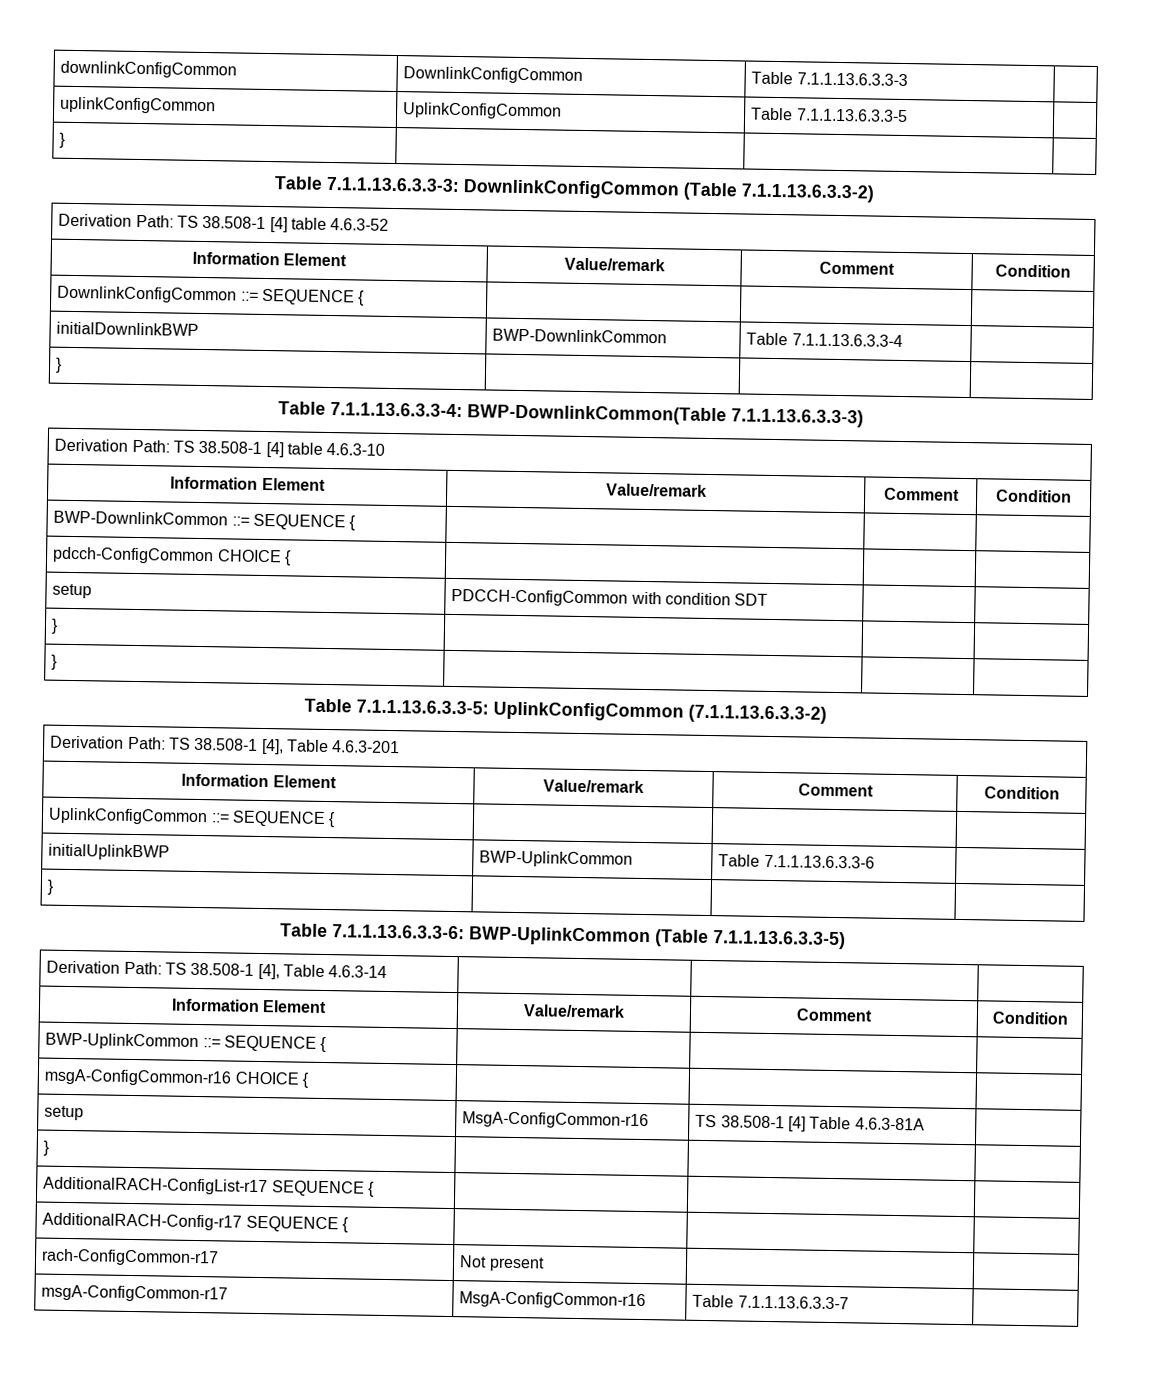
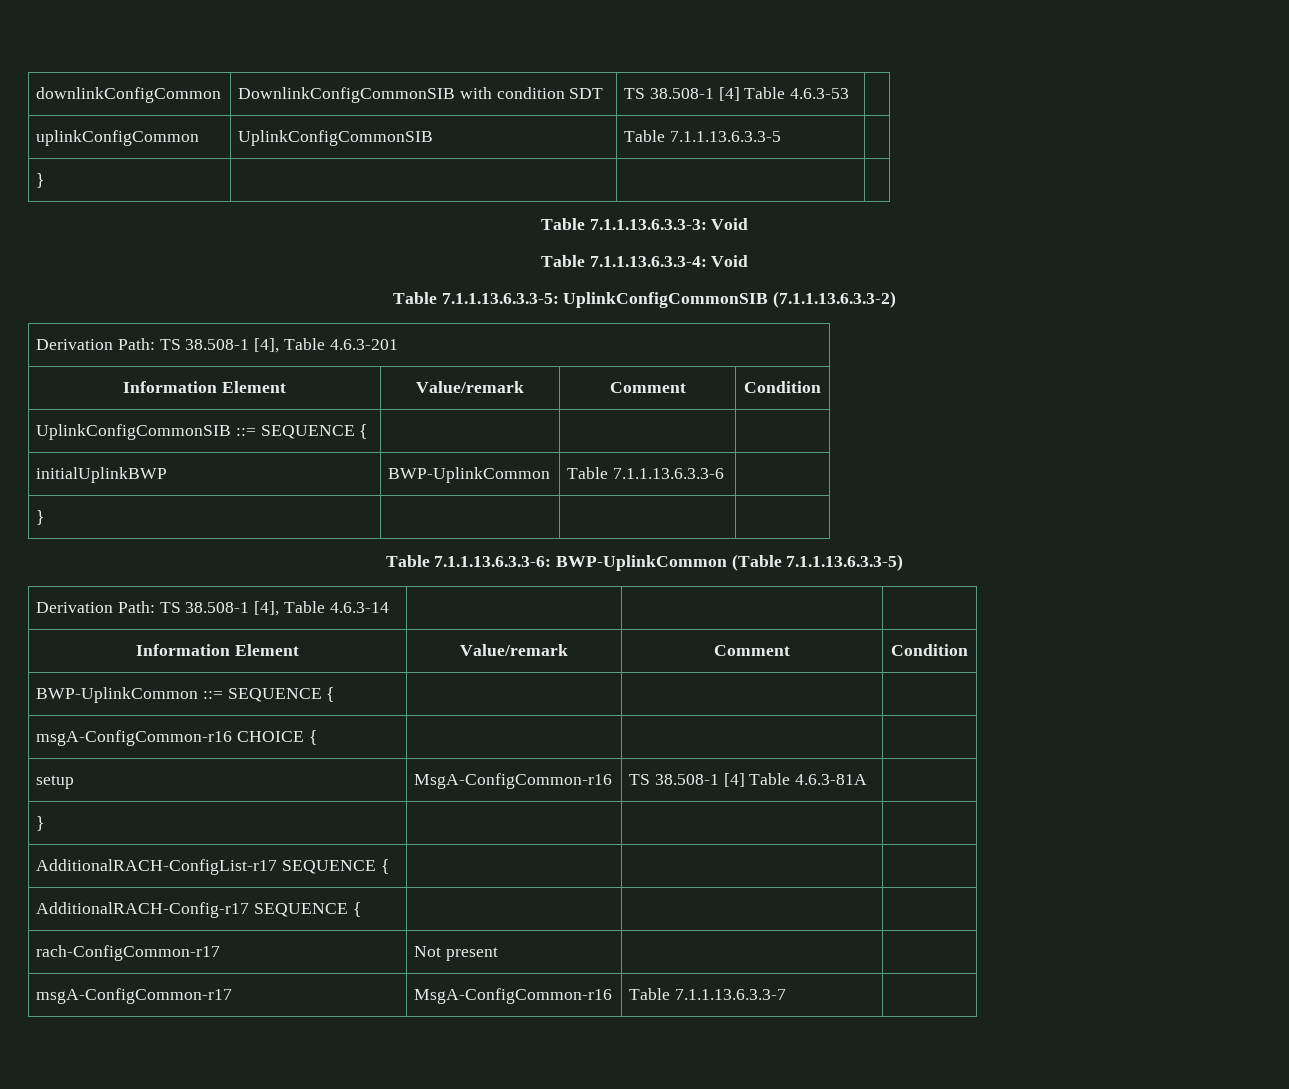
- downlinkConfigCommon | DownlinkConfigCommon | Table 7.1.1.13.6.3.3-3 |
+ downlinkConfigCommon | DownlinkConfigCommonSIB with condition SDT | TS 38.508-1 [4] Table 4.6.3-53 |
- uplinkConfigCommon | UplinkConfigCommon | Table 7.1.1.13.6.3.3-5 |
+ uplinkConfigCommon | UplinkConfigCommonSIB | Table 7.1.1.13.6.3.3-5 |
- Table 7.1.1.13.6.3.3-3: DownlinkConfigCommon (Table 7.1.1.13.6.3.3-2)
- Derivation Path: TS 38.508-1 [4] table 4.6.3-52
- Information Element | Value/remark | Comment | Condition
- DownlinkConfigCommon ::= SEQUENCE { | | |
- initialDownlinkBWP | BWP-DownlinkCommon | Table 7.1.1.13.6.3.3-4 |
- } | | |
- Table 7.1.1.13.6.3.3-4: BWP-DownlinkCommon(Table 7.1.1.13.6.3.3-3)
- Derivation Path: TS 38.508-1 [4] table 4.6.3-10
- Information Element | Value/remark | Comment | Condition
- BWP-DownlinkCommon ::= SEQUENCE { | | |
- pdcch-ConfigCommon CHOICE { | | |
- setup | PDCCH-ConfigCommon with condition SDT | |
- } | | |
- } | | |
+ Table 7.1.1.13.6.3.3-3: Void
+ Table 7.1.1.13.6.3.3-4: Void
- Table 7.1.1.13.6.3.3-5: UplinkConfigCommon (7.1.1.13.6.3.3-2)
+ Table 7.1.1.13.6.3.3-5: UplinkConfigCommonSIB (7.1.1.13.6.3.3-2)
- UplinkConfigCommon ::= SEQUENCE { | | |
+ UplinkConfigCommonSIB ::= SEQUENCE { | | |

